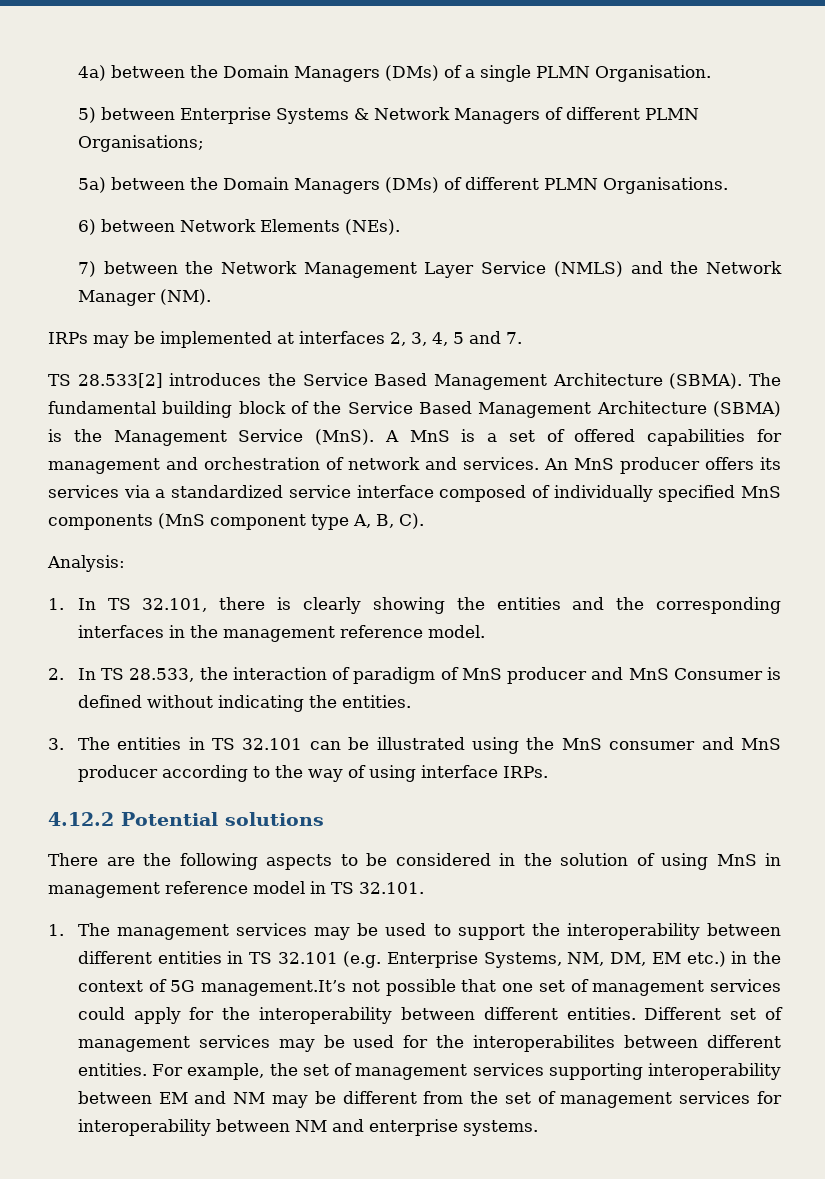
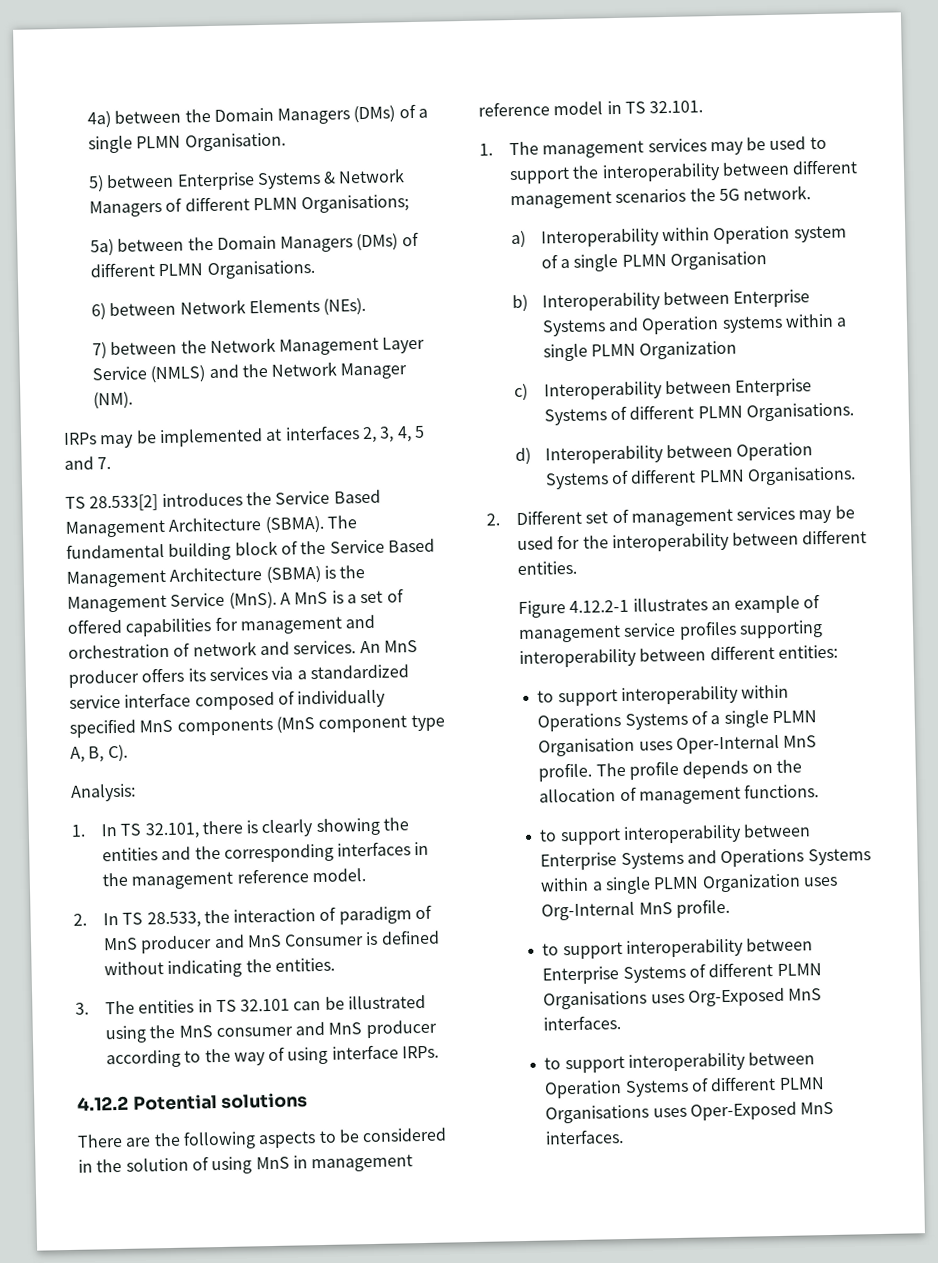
- 1. The management services may be used to support the interoperability between different entities in TS 32.101 (e.g. Enterprise Systems, NM, DM, EM etc.) in the context of 5G management.It’s not possible that one set of management services could apply for the interoperability between different entities. Different set of management services may be used for the interoperabilites between different entities. For example, the set of management services supporting interoperability between EM and NM may be different from the set of management services for interoperability between NM and enterprise systems.
+ 1. The management services may be used to support the interoperability between different management scenarios the 5G network.
+ a) Interoperability within Operation system of a single PLMN Organisation
+ b) Interoperability between Enterprise Systems and Operation systems within a single PLMN Organization
+ c) Interoperability between Enterprise Systems of different PLMN Organisations.
+ d) Interoperability between Operation Systems of different PLMN Organisations.
+ 2. Different set of management services may be used for the interoperability between different entities.
+ Figure 4.12.2-1 illustrates an example of management service profiles supporting interoperability between different entities:
+ to support interoperability within Operations Systems of a single PLMN Organisation uses Oper-Internal MnS profile. The profile depends on the allocation of management functions.
+ to support interoperability between Enterprise Systems and Operations Systems within a single PLMN Organization uses Org-Internal MnS profile.
+ to support interoperability between Enterprise Systems of different PLMN Organisations uses Org-Exposed MnS interfaces.
+ to support interoperability between Operation Systems of different PLMN Organisations uses Oper-Exposed MnS interfaces.

